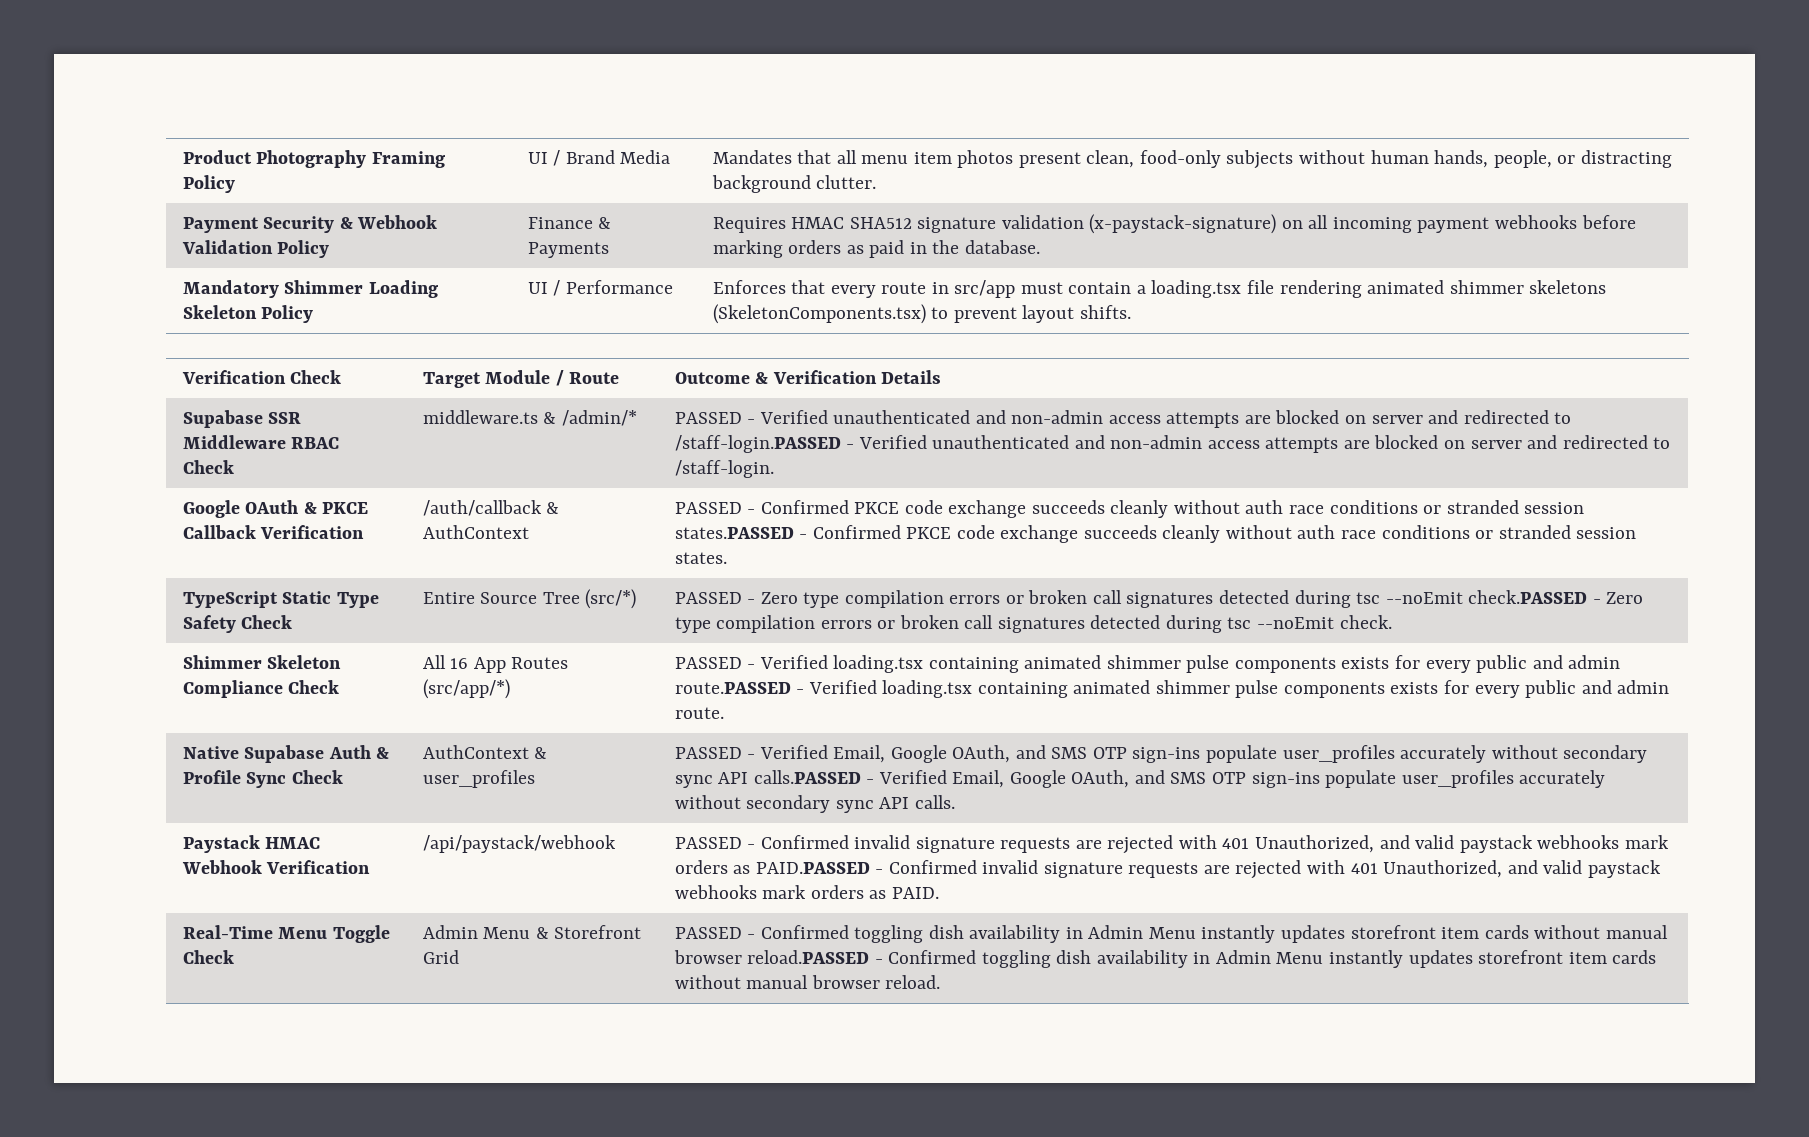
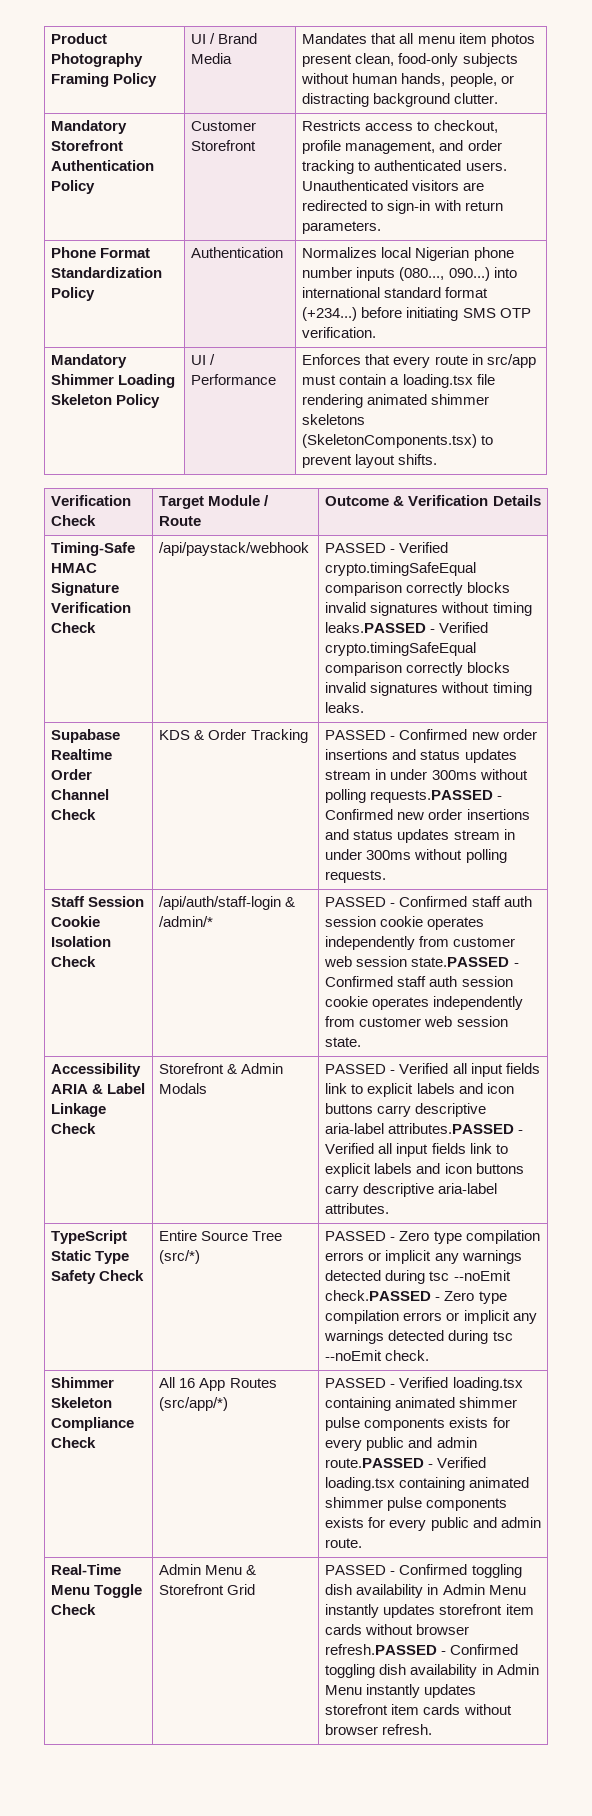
- Payment Security & Webhook Validation Policy | Finance & Payments | Requires HMAC SHA512 signature validation (x-paystack-signature) on all incoming payment webhooks before marking orders as paid in the database.
+ Mandatory Storefront Authentication Policy | Customer Storefront | Restricts access to checkout, profile management, and order tracking to authenticated users. Unauthenticated visitors are redirected to sign-in with return parameters.
+ Phone Format Standardization Policy | Authentication | Normalizes local Nigerian phone number inputs (080..., 090...) into international standard format (+234...) before initiating SMS OTP verification.
- Supabase SSR Middleware RBAC Check | middleware.ts & /admin/* | PASSED - Verified unauthenticated and non-admin access attempts are blocked on server and redirected to /staff-login.PASSED - Verified unauthenticated and non-admin access attempts are blocked on server and redirected to /staff-login.
- Google OAuth & PKCE Callback Verification | /auth/callback & AuthContext | PASSED - Confirmed PKCE code exchange succeeds cleanly without auth race conditions or stranded session states.PASSED - Confirmed PKCE code exchange succeeds cleanly without auth race conditions or stranded session states.
+ Timing-Safe HMAC Signature Verification Check | /api/paystack/webhook | PASSED - Verified crypto.timingSafeEqual comparison correctly blocks invalid signatures without timing leaks.PASSED - Verified crypto.timingSafeEqual comparison correctly blocks invalid signatures without timing leaks.
+ Supabase Realtime Order Channel Check | KDS & Order Tracking | PASSED - Confirmed new order insertions and status updates stream in under 300ms without polling requests.PASSED - Confirmed new order insertions and status updates stream in under 300ms without polling requests.
+ Staff Session Cookie Isolation Check | /api/auth/staff-login & /admin/* | PASSED - Confirmed staff auth session cookie operates independently from customer web session state.PASSED - Confirmed staff auth session cookie operates independently from customer web session state.
+ Accessibility ARIA & Label Linkage Check | Storefront & Admin Modals | PASSED - Verified all input fields link to explicit labels and icon buttons carry descriptive aria-label attributes.PASSED - Verified all input fields link to explicit labels and icon buttons carry descriptive aria-label attributes.
- TypeScript Static Type Safety Check | Entire Source Tree (src/*) | PASSED - Zero type compilation errors or broken call signatures detected during tsc --noEmit check.PASSED - Zero type compilation errors or broken call signatures detected during tsc --noEmit check.
+ TypeScript Static Type Safety Check | Entire Source Tree (src/*) | PASSED - Zero type compilation errors or implicit any warnings detected during tsc --noEmit check.PASSED - Zero type compilation errors or implicit any warnings detected during tsc --noEmit check.
- Native Supabase Auth & Profile Sync Check | AuthContext & user_profiles | PASSED - Verified Email, Google OAuth, and SMS OTP sign-ins populate user_profiles accurately without secondary sync API calls.PASSED - Verified Email, Google OAuth, and SMS OTP sign-ins populate user_profiles accurately without secondary sync API calls.
- Paystack HMAC Webhook Verification | /api/paystack/webhook | PASSED - Confirmed invalid signature requests are rejected with 401 Unauthorized, and valid paystack webhooks mark orders as PAID.PASSED - Confirmed invalid signature requests are rejected with 401 Unauthorized, and valid paystack webhooks mark orders as PAID.
- PASSED - Confirmed toggling dish availability in Admin Menu instantly updates storefront item cards without manual browser reload.PASSED - Confirmed toggling dish availability in Admin Menu instantly updates storefront item cards without manual browser reload.
+ PASSED - Confirmed toggling dish availability in Admin Menu instantly updates storefront item cards without browser refresh.PASSED - Confirmed toggling dish availability in Admin Menu instantly updates storefront item cards without browser refresh.

